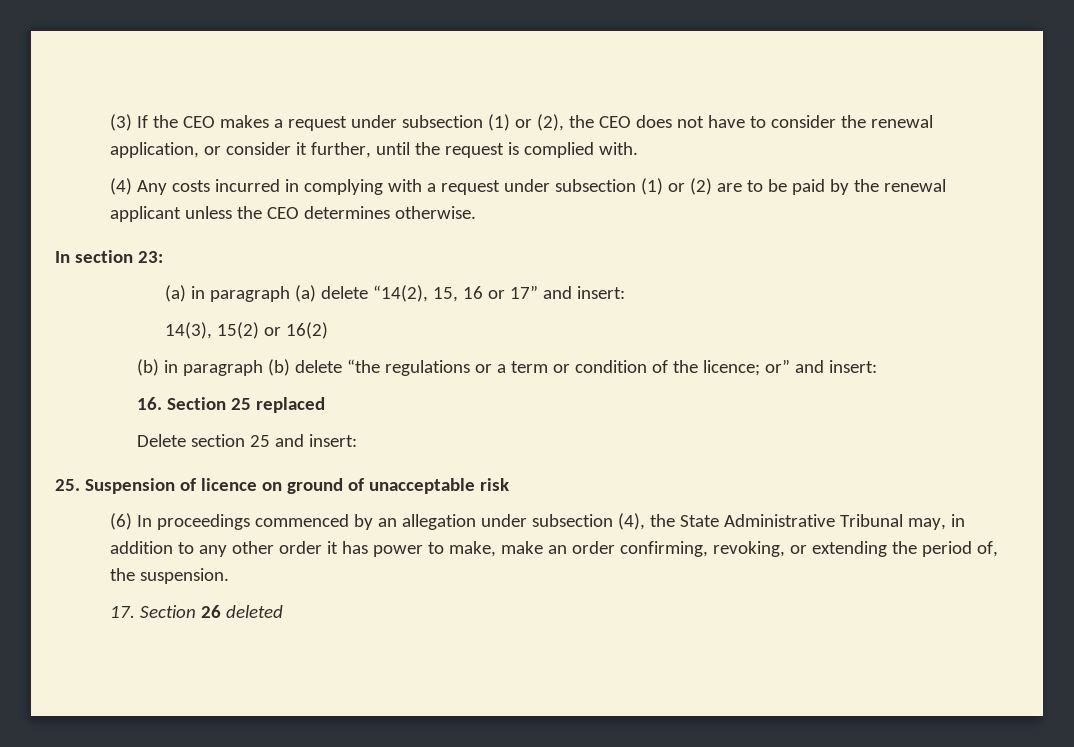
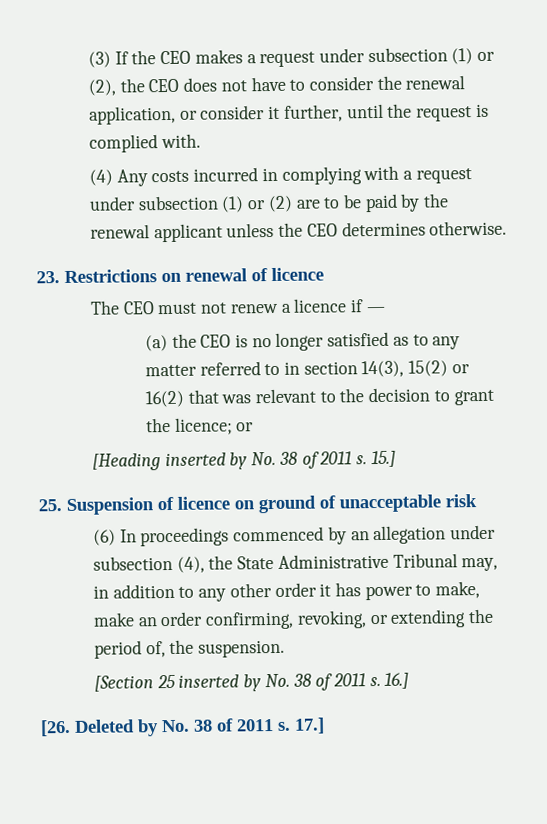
- In section 23:
- (a) in paragraph (a) delete “14(2), 15, 16 or 17” and insert:
- 14(3), 15(2) or 16(2)
- (b) in paragraph (b) delete “the regulations or a term or condition of the licence; or” and insert:
- 16. Section 25 replaced
- Delete section 25 and insert:
+ 23. Restrictions on renewal of licence
+ The CEO must not renew a licence if —
+ (a) the CEO is no longer satisfied as to any matter referred to in section 14(3), 15(2) or 16(2) that was relevant to the decision to grant the licence; or
+ [Heading inserted by No. 38 of 2011 s. 15.]
- 17. Section 26 deleted
+ [Section 25 inserted by No. 38 of 2011 s. 16.]
+ [26. Deleted by No. 38 of 2011 s. 17.]

